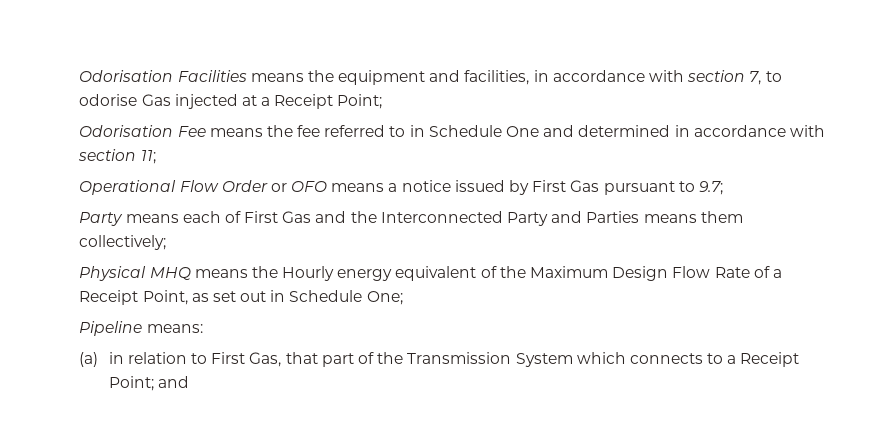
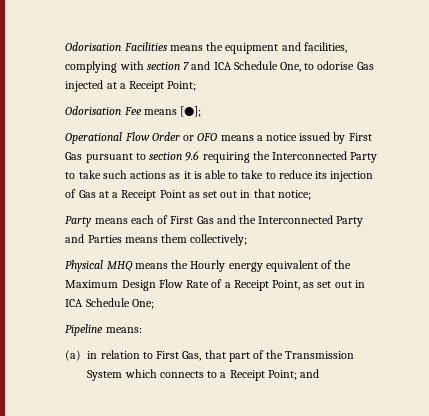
- Odorisation Facilities means the equipment and facilities, in accordance with section 7, to odorise Gas injected at a Receipt Point;
+ Odorisation Facilities means the equipment and facilities, complying with section 7 and ICA Schedule One, to odorise Gas injected at a Receipt Point;
- Odorisation Fee means the fee referred to in Schedule One and determined in accordance with section 11;
+ Odorisation Fee means [●];
- Operational Flow Order or OFO means a notice issued by First Gas pursuant to 9.7;
+ Operational Flow Order or OFO means a notice issued by First Gas pursuant to section 9.6 requiring the Interconnected Party to take such actions as it is able to take to reduce its injection of Gas at a Receipt Point as set out in that notice;
- Physical MHQ means the Hourly energy equivalent of the Maximum Design Flow Rate of a Receipt Point, as set out in Schedule One;
+ Physical MHQ means the Hourly energy equivalent of the Maximum Design Flow Rate of a Receipt Point, as set out in ICA Schedule One;

